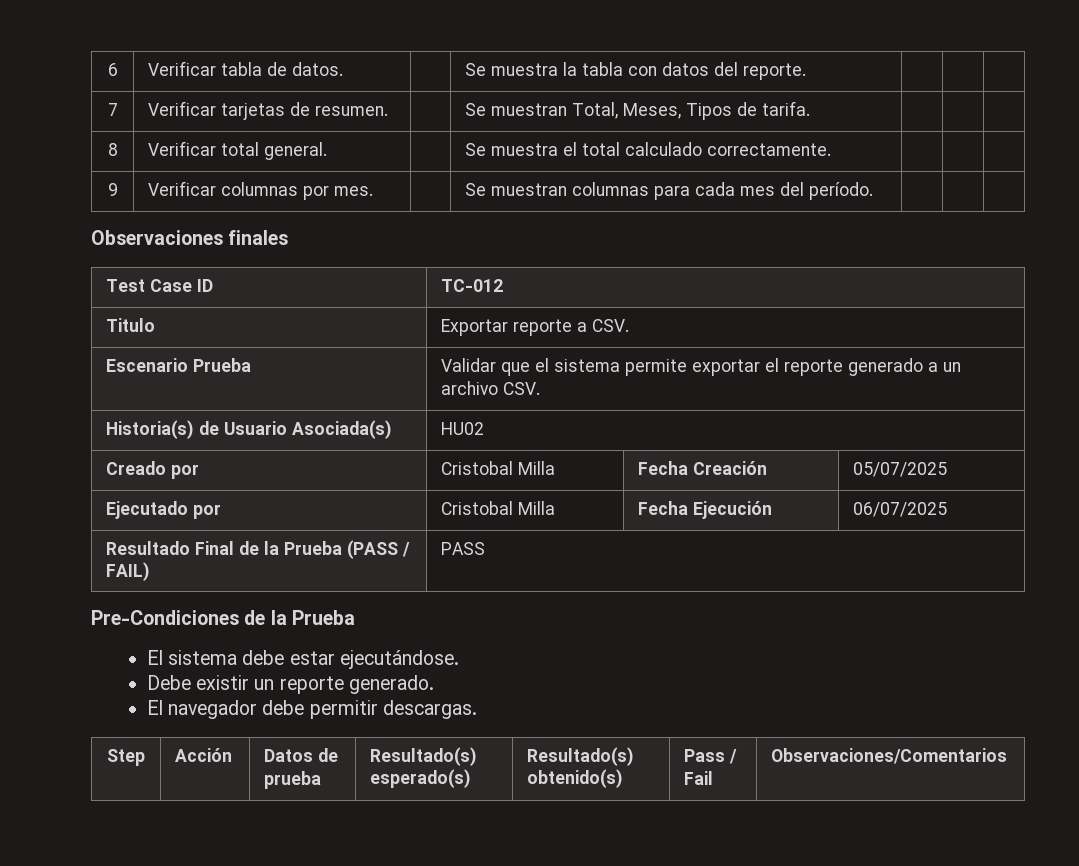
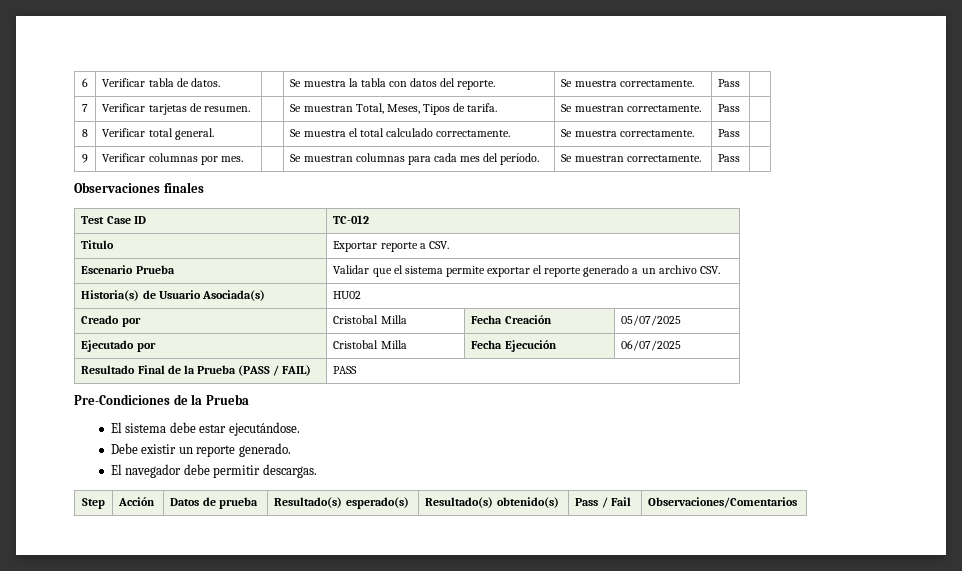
- 6 | Verificar tabla de datos. | | Se muestra la tabla con datos del reporte. | | |
+ 6 | Verificar tabla de datos. | | Se muestra la tabla con datos del reporte. | Se muestra correctamente. | Pass |
- 7 | Verificar tarjetas de resumen. | | Se muestran Total, Meses, Tipos de tarifa. | | |
+ 7 | Verificar tarjetas de resumen. | | Se muestran Total, Meses, Tipos de tarifa. | Se muestran correctamente. | Pass |
- 8 | Verificar total general. | | Se muestra el total calculado correctamente. | | |
+ 8 | Verificar total general. | | Se muestra el total calculado correctamente. | Se muestra correctamente. | Pass |
- 9 | Verificar columnas por mes. | | Se muestran columnas para cada mes del período. | | |
+ 9 | Verificar columnas por mes. | | Se muestran columnas para cada mes del período. | Se muestran correctamente. | Pass |

